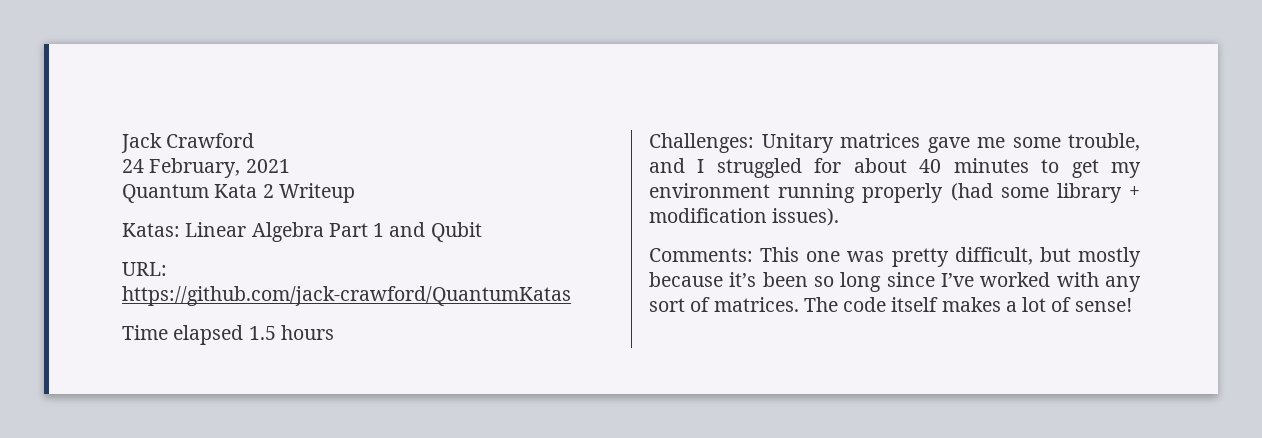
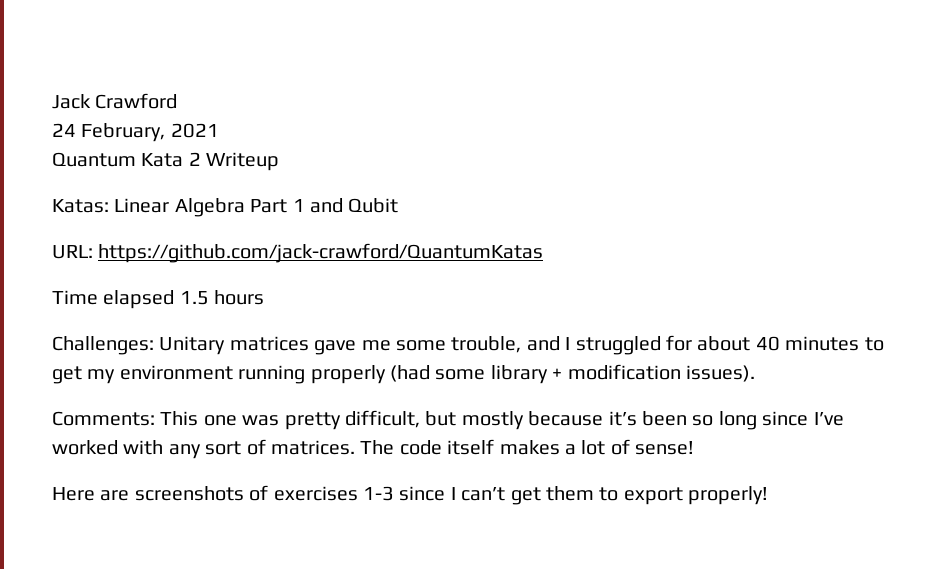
+ Here are screenshots of exercises 1-3 since I can’t get them to export properly!

